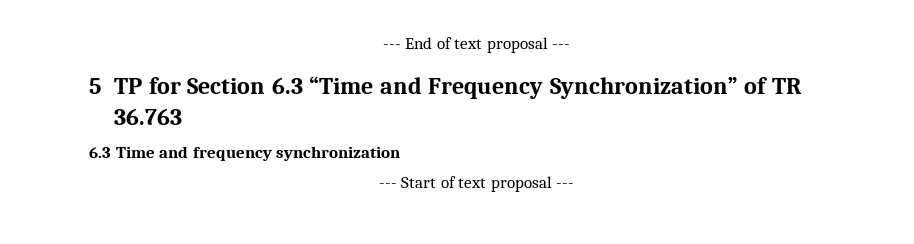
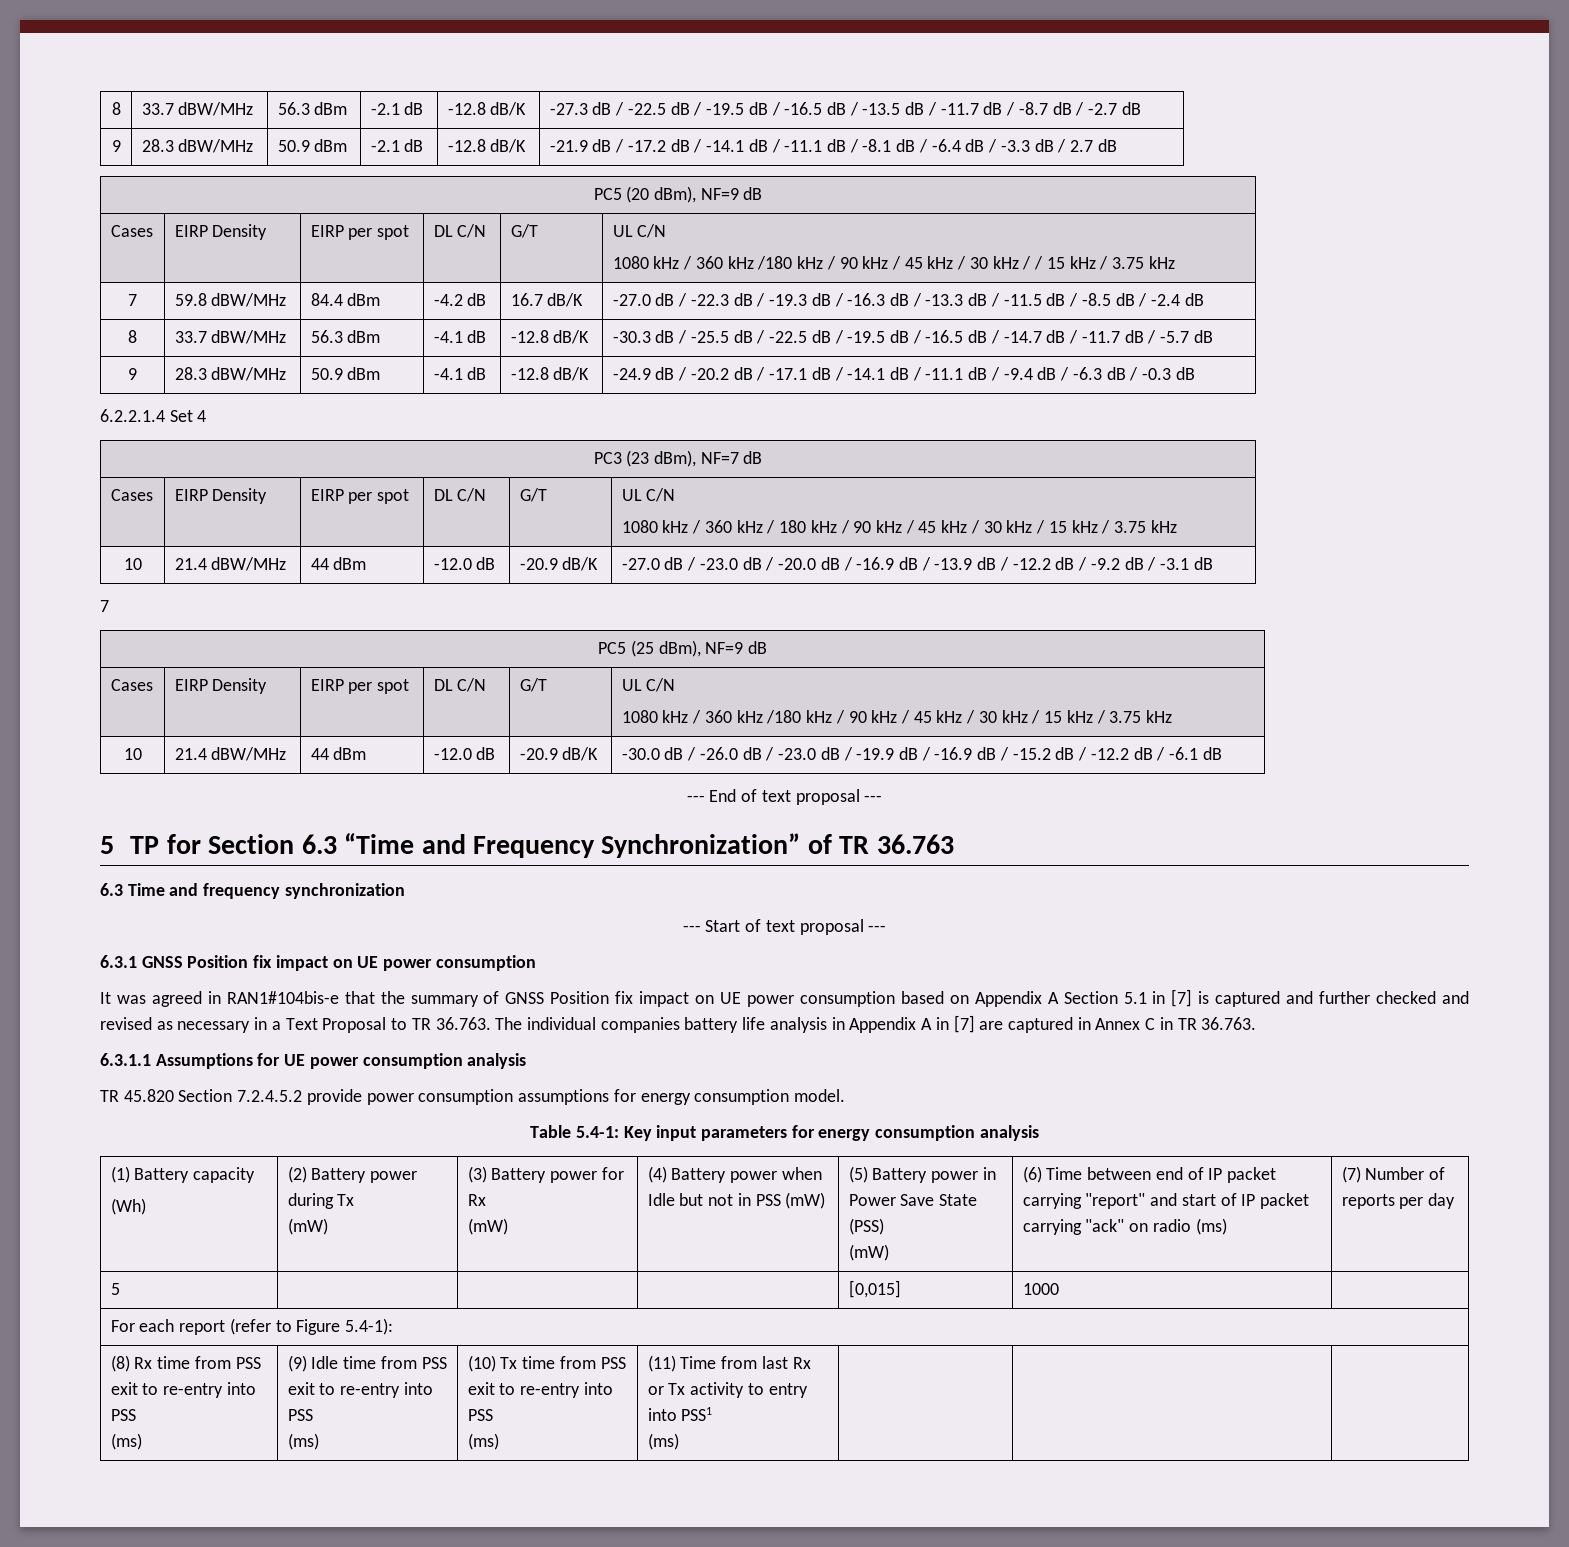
+ 8 | 33.7 dBW/MHz | 56.3 dBm | -2.1 dB | -12.8 dB/K | -27.3 dB / -22.5 dB / -19.5 dB / -16.5 dB / -13.5 dB / -11.7 dB / -8.7 dB / -2.7 dB
+ 9 | 28.3 dBW/MHz | 50.9 dBm | -2.1 dB | -12.8 dB/K | -21.9 dB / -17.2 dB / -14.1 dB / -11.1 dB / -8.1 dB / -6.4 dB / -3.3 dB / 2.7 dB
+ PC5 (20 dBm), NF=9 dB
+ Cases | EIRP Density | EIRP per spot | DL C/N | G/T | UL C/N
+ 1080 kHz / 360 kHz /180 kHz / 90 kHz / 45 kHz / 30 kHz / / 15 kHz / 3.75 kHz
+ 7 | 59.8 dBW/MHz | 84.4 dBm | -4.2 dB | 16.7 dB/K | -27.0 dB / -22.3 dB / -19.3 dB / -16.3 dB / -13.3 dB / -11.5 dB / -8.5 dB / -2.4 dB
+ 8 | 33.7 dBW/MHz | 56.3 dBm | -4.1 dB | -12.8 dB/K | -30.3 dB / -25.5 dB / -22.5 dB / -19.5 dB / -16.5 dB / -14.7 dB / -11.7 dB / -5.7 dB
+ 9 | 28.3 dBW/MHz | 50.9 dBm | -4.1 dB | -12.8 dB/K | -24.9 dB / -20.2 dB / -17.1 dB / -14.1 dB / -11.1 dB / -9.4 dB / -6.3 dB / -0.3 dB
+ 6.2.2.1.4 Set 4
+ PC3 (23 dBm), NF=7 dB
+ Cases | EIRP Density | EIRP per spot | DL C/N | G/T | UL C/N
+ 1080 kHz / 360 kHz / 180 kHz / 90 kHz / 45 kHz / 30 kHz / 15 kHz / 3.75 kHz
+ 10 | 21.4 dBW/MHz | 44 dBm | -12.0 dB | -20.9 dB/K | -27.0 dB / -23.0 dB / -20.0 dB / -16.9 dB / -13.9 dB / -12.2 dB / -9.2 dB / -3.1 dB
+ 7
+ PC5 (25 dBm), NF=9 dB
+ Cases | EIRP Density | EIRP per spot | DL C/N | G/T | UL C/N
+ 1080 kHz / 360 kHz /180 kHz / 90 kHz / 45 kHz / 30 kHz / 15 kHz / 3.75 kHz
+ 10 | 21.4 dBW/MHz | 44 dBm | -12.0 dB | -20.9 dB/K | -30.0 dB / -26.0 dB / -23.0 dB / -19.9 dB / -16.9 dB / -15.2 dB / -12.2 dB / -6.1 dB
+ 6.3.1 GNSS Position fix impact on UE power consumption
+ It was agreed in RAN1#104bis-e that the summary of GNSS Position fix impact on UE power consumption based on Appendix A Section 5.1 in [7] is captured and further checked and revised as necessary in a Text Proposal to TR 36.763. The individual companies battery life analysis in Appendix A in [7] are captured in Annex C in TR 36.763.
+ 6.3.1.1 Assumptions for UE power consumption analysis
+ TR 45.820 Section 7.2.4.5.2 provide power consumption assumptions for energy consumption model.
+ Table 5.4-1: Key input parameters for energy consumption analysis
+ (1) Battery capacity
+ (Wh) | (2) Battery power during Tx
+ (mW) | (3) Battery power for Rx
+ (mW) | (4) Battery power when Idle but not in PSS (mW) | (5) Battery power in Power Save State (PSS)
+ (mW) | (6) Time between end of IP packet carrying "report" and start of IP packet carrying "ack" on radio (ms) | (7) Number of reports per day
+ 5 | | | | [0,015] | 1000 |
+ For each report (refer to Figure 5.4-1):
+ (8) Rx time from PSS exit to re-entry into PSS
+ (ms) | (9) Idle time from PSS exit to re-entry into PSS
+ (ms) | (10) Tx time from PSS exit to re-entry into PSS
+ (ms) | (11) Time from last Rx or Tx activity to entry into PSS1
+ (ms)

